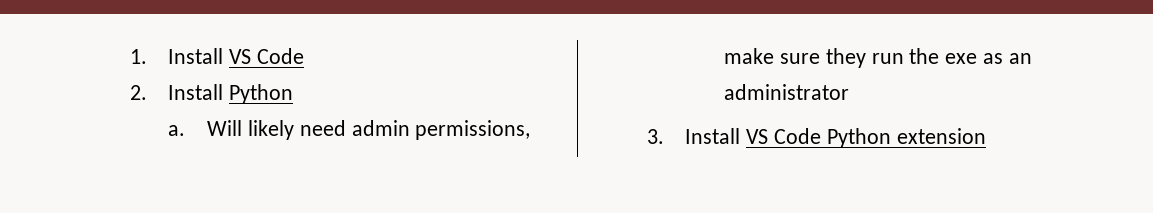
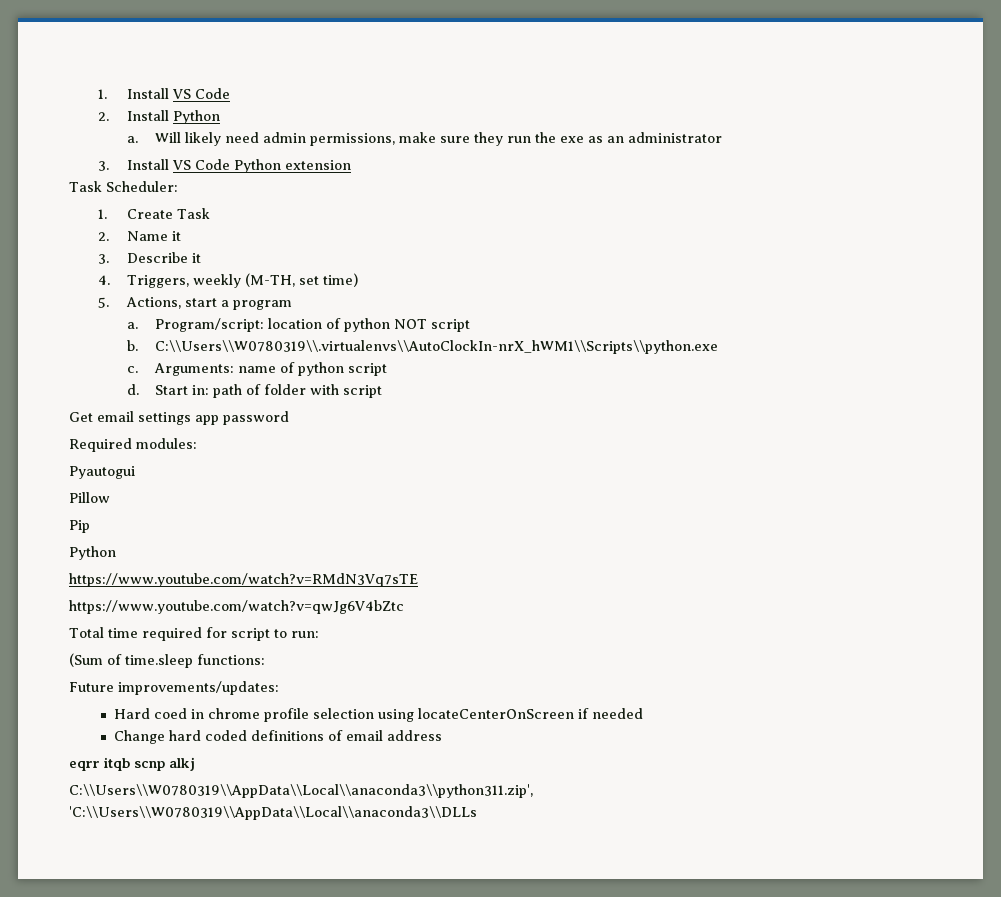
+ Task Scheduler:
+ 1. Create Task
+ 2. Name it
+ 3. Describe it
+ 4. Triggers, weekly (M-TH, set time)
+ 5. Actions, start a program
+ a. Program/script: location of python NOT script
+ b. C:\\Users\\W0780319\\.virtualenvs\\AutoClockIn-nrX_hWM1\\Scripts\\python.exe
+ c. Arguments: name of python script
+ d. Start in: path of folder with script
+ Get email settings app password
+ Required modules:
+ Pyautogui
+ Pillow
+ Pip
+ Python
+ https://www.youtube.com/watch?v=RMdN3Vq7sTE
+ https://www.youtube.com/watch?v=qwJg6V4bZtc
+ Total time required for script to run:
+ (Sum of time.sleep functions:
+ Future improvements/updates:
+ Hard coed in chrome profile selection using locateCenterOnScreen if needed
+ Change hard coded definitions of email address
+ eqrr itqb scnp alkj
+ C:\\Users\\W0780319\\AppData\\Local\\anaconda3\\python311.zip', 'C:\\Users\\W0780319\\AppData\\Local\\anaconda3\\DLLs

